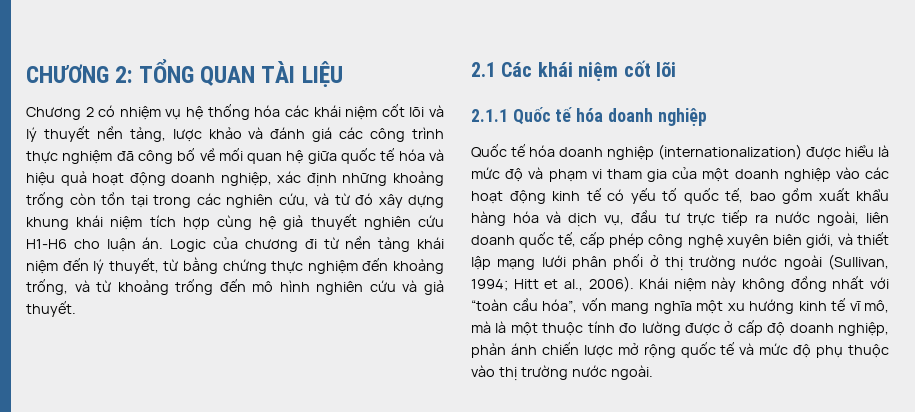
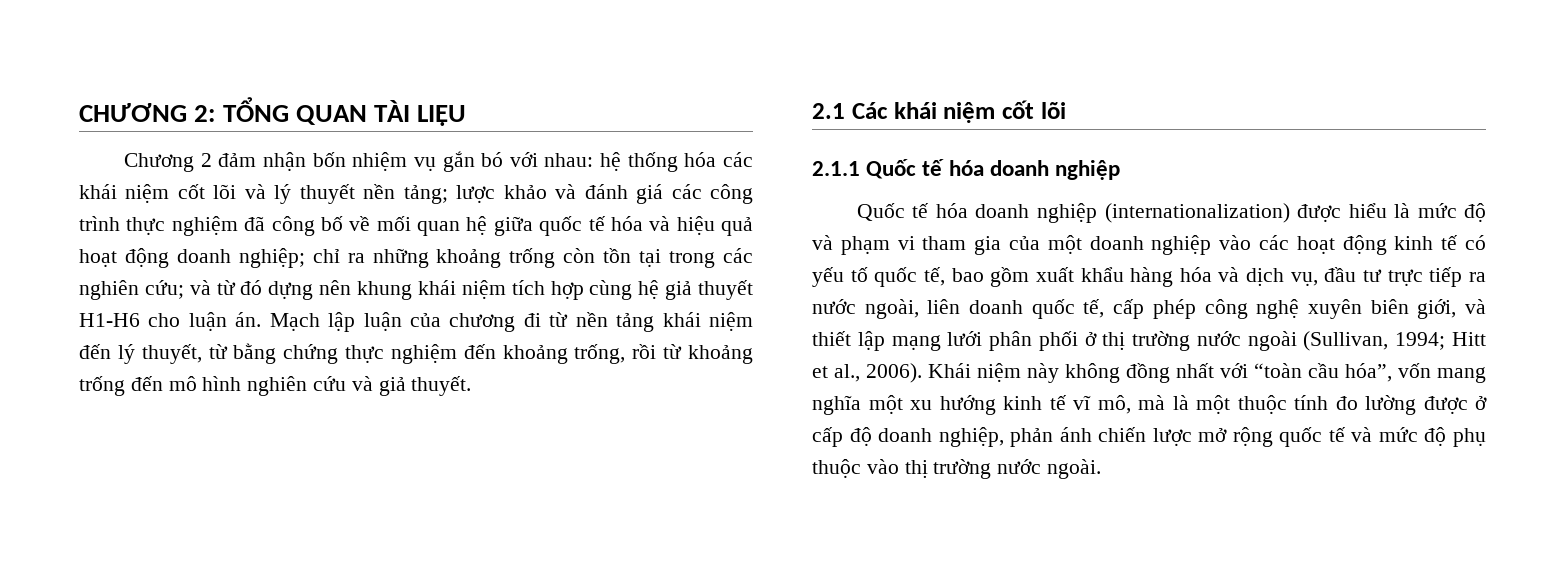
- Chương 2 có nhiệm vụ hệ thống hóa các khái niệm cốt lõi và lý thuyết nền tảng, lược khảo và đánh giá các công trình thực nghiệm đã công bố về mối quan hệ giữa quốc tế hóa và hiệu quả hoạt động doanh nghiệp, xác định những khoảng trống còn tồn tại trong các nghiên cứu, và từ đó xây dựng khung khái niệm tích hợp cùng hệ giả thuyết nghiên cứu H1-H6 cho luận án.
+ Chương 2 đảm nhận bốn nhiệm vụ gắn bó với nhau: hệ thống hóa các khái niệm cốt lõi và lý thuyết nền tảng; lược khảo và đánh giá các công trình thực nghiệm đã công bố về mối quan hệ giữa quốc tế hóa và hiệu quả hoạt động doanh nghiệp; chỉ ra những khoảng trống còn tồn tại trong các nghiên cứu; và từ đó dựng nên khung khái niệm tích hợp cùng hệ giả thuyết H1-H6 cho luận án.
- Logic của chương đi từ nền tảng khái niệm đến lý thuyết, từ bằng chứng thực nghiệm đến khoảng trống, và từ khoảng trống đến mô hình nghiên cứu và giả thuyết.
+ Mạch lập luận của chương đi từ nền tảng khái niệm đến lý thuyết, từ bằng chứng thực nghiệm đến khoảng trống, rồi từ khoảng trống đến mô hình nghiên cứu và giả thuyết.

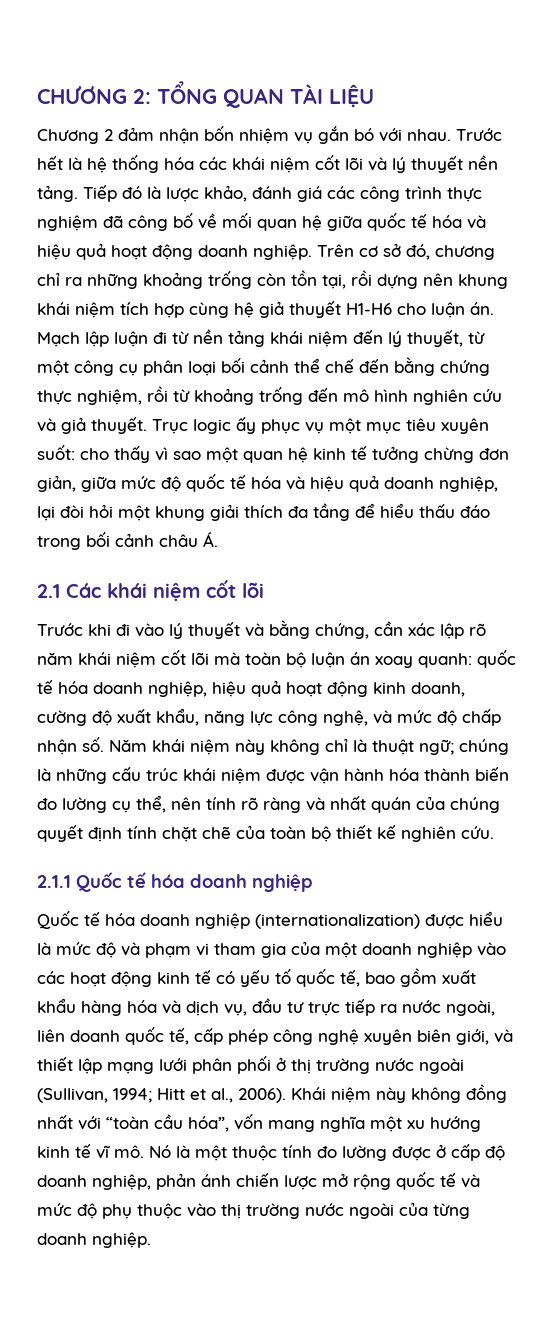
- Chương 2 đảm nhận bốn nhiệm vụ gắn bó với nhau: hệ thống hóa các khái niệm cốt lõi và lý thuyết nền tảng; lược khảo và đánh giá các công trình thực nghiệm đã công bố về mối quan hệ giữa quốc tế hóa và hiệu quả hoạt động doanh nghiệp; chỉ ra những khoảng trống còn tồn tại trong các nghiên cứu; và từ đó dựng nên khung khái niệm tích hợp cùng hệ giả thuyết H1-H6 cho luận án.
+ Chương 2 đảm nhận bốn nhiệm vụ gắn bó với nhau. Trước hết là hệ thống hóa các khái niệm cốt lõi và lý thuyết nền tảng. Tiếp đó là lược khảo, đánh giá các công trình thực nghiệm đã công bố về mối quan hệ giữa quốc tế hóa và hiệu quả hoạt động doanh nghiệp. Trên cơ sở đó, chương chỉ ra những khoảng trống còn tồn tại, rồi dựng nên khung khái niệm tích hợp cùng hệ giả thuyết H1-H6 cho luận án.
- Mạch lập luận của chương đi từ nền tảng khái niệm đến lý thuyết, từ bằng chứng thực nghiệm đến khoảng trống, rồi từ khoảng trống đến mô hình nghiên cứu và giả thuyết.
+ Mạch lập luận đi từ nền tảng khái niệm đến lý thuyết, từ một công cụ phân loại bối cảnh thể chế đến bằng chứng thực nghiệm, rồi từ khoảng trống đến mô hình nghiên cứu và giả thuyết. Trục logic ấy phục vụ một mục tiêu xuyên suốt: cho thấy vì sao một quan hệ kinh tế tưởng chừng đơn giản, giữa mức độ quốc tế hóa và hiệu quả doanh nghiệp, lại đòi hỏi một khung giải thích đa tầng để hiểu thấu đáo trong bối cảnh châu Á.
+ Trước khi đi vào lý thuyết và bằng chứng, cần xác lập rõ năm khái niệm cốt lõi mà toàn bộ luận án xoay quanh: quốc tế hóa doanh nghiệp, hiệu quả hoạt động kinh doanh, cường độ xuất khẩu, năng lực công nghệ, và mức độ chấp nhận số. Năm khái niệm này không chỉ là thuật ngữ; chúng là những cấu trúc khái niệm được vận hành hóa thành biến đo lường cụ thể, nên tính rõ ràng và nhất quán của chúng quyết định tính chặt chẽ của toàn bộ thiết kế nghiên cứu.
- Khái niệm này không đồng nhất với “toàn cầu hóa”, vốn mang nghĩa một xu hướng kinh tế vĩ mô, mà là một thuộc tính đo lường được ở cấp độ doanh nghiệp, phản ánh chiến lược mở rộng quốc tế và mức độ phụ thuộc vào thị trường nước ngoài.
+ Khái niệm này không đồng nhất với “toàn cầu hóa”, vốn mang nghĩa một xu hướng kinh tế vĩ mô. Nó là một thuộc tính đo lường được ở cấp độ doanh nghiệp, phản ánh chiến lược mở rộng quốc tế và mức độ phụ thuộc vào thị trường nước ngoài của từng doanh nghiệp.

